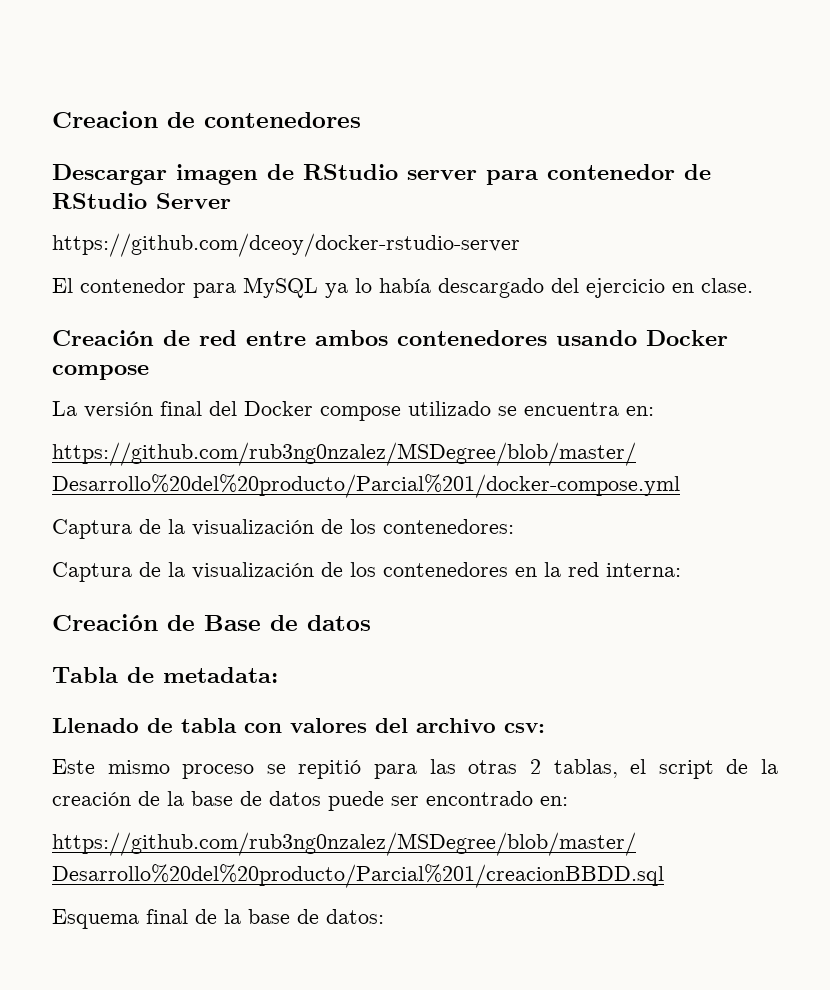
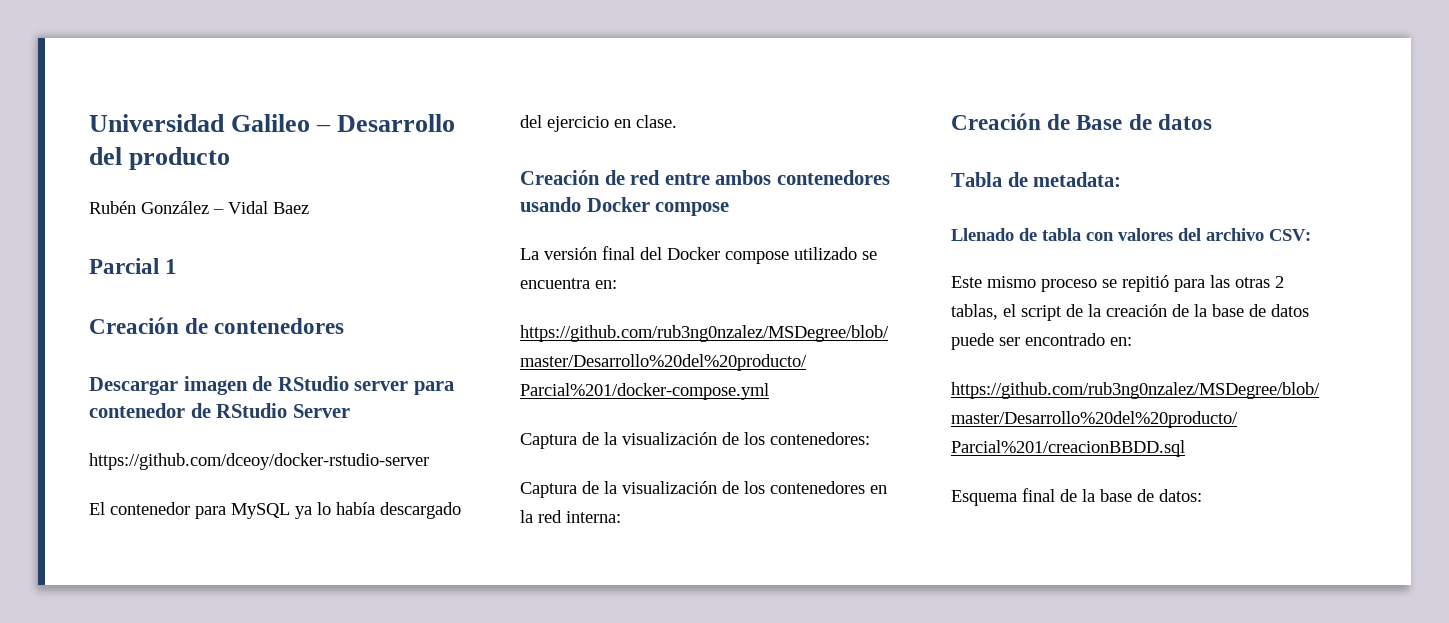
- Creacion de contenedores
+ Universidad Galileo – Desarrollo del producto
+ Rubén González – Vidal Baez
+ Parcial 1
+ Creación de contenedores
- Llenado de tabla con valores del archivo csv:
+ Llenado de tabla con valores del archivo CSV:

